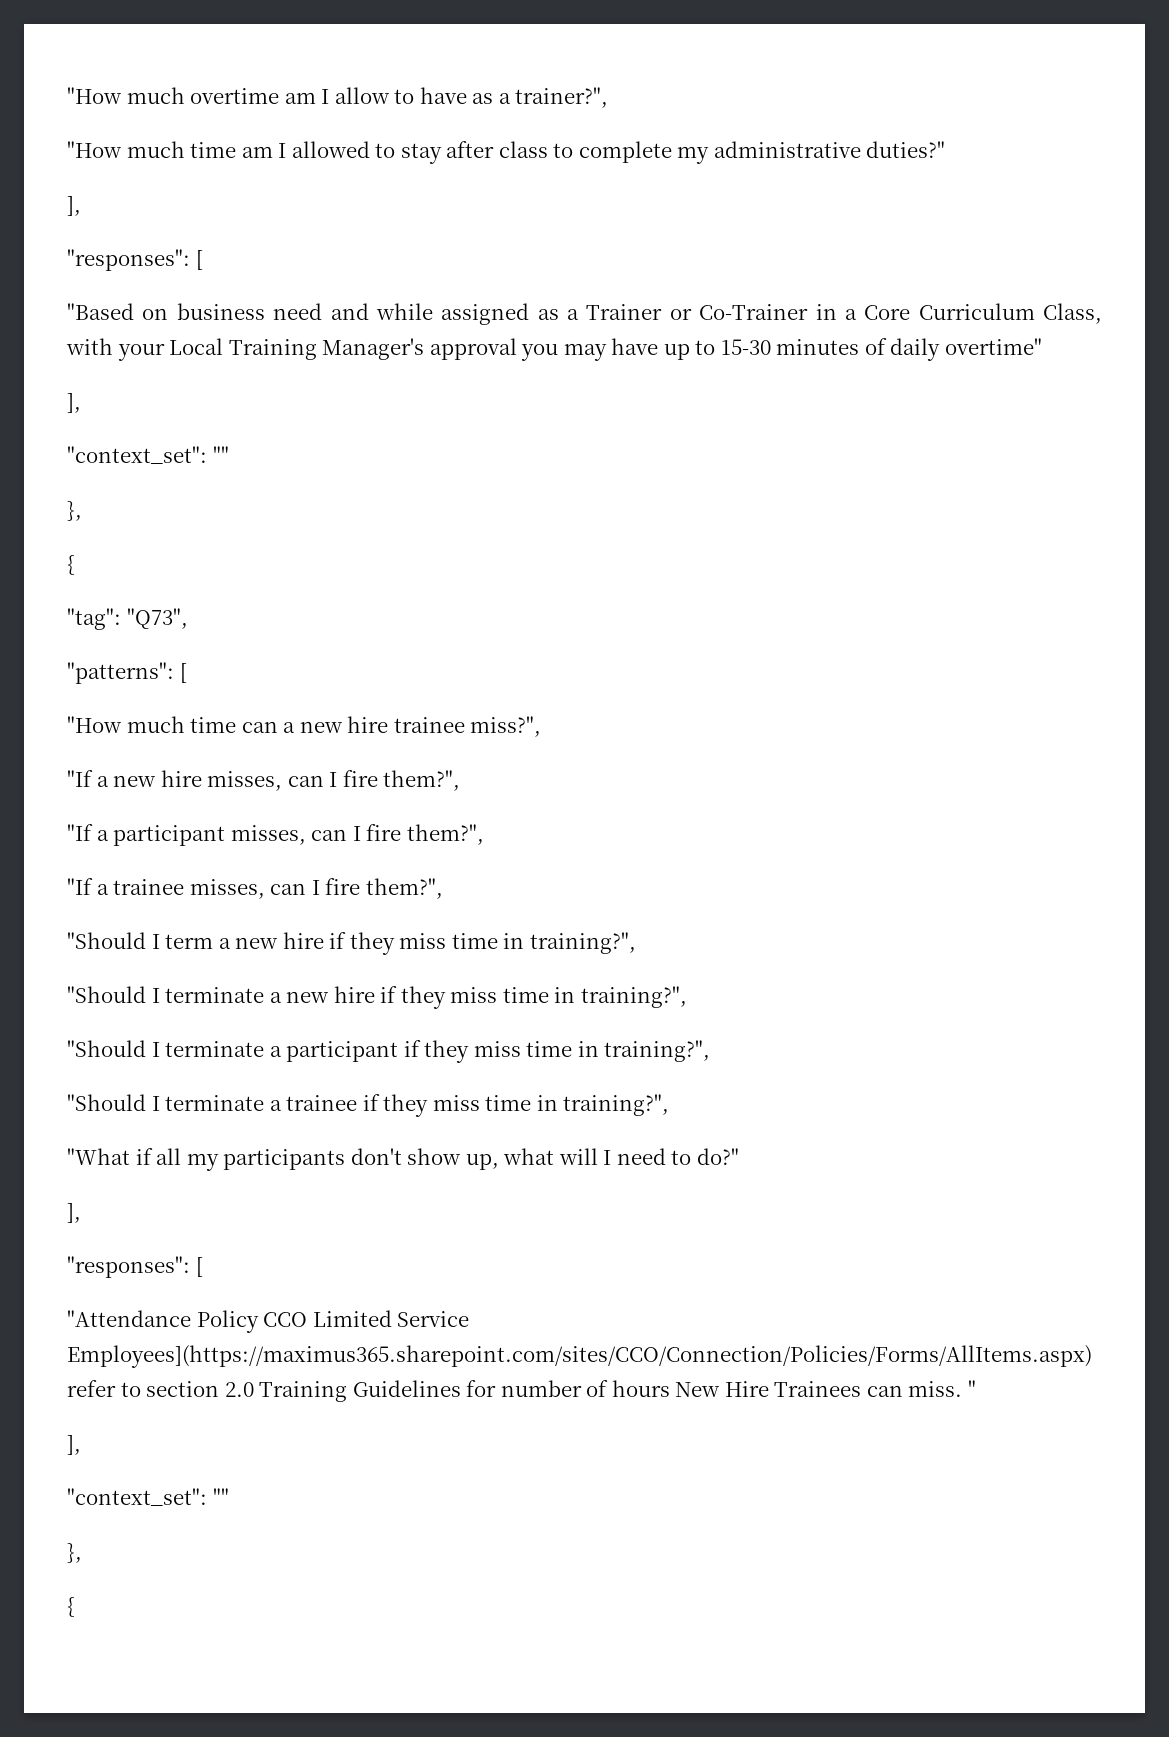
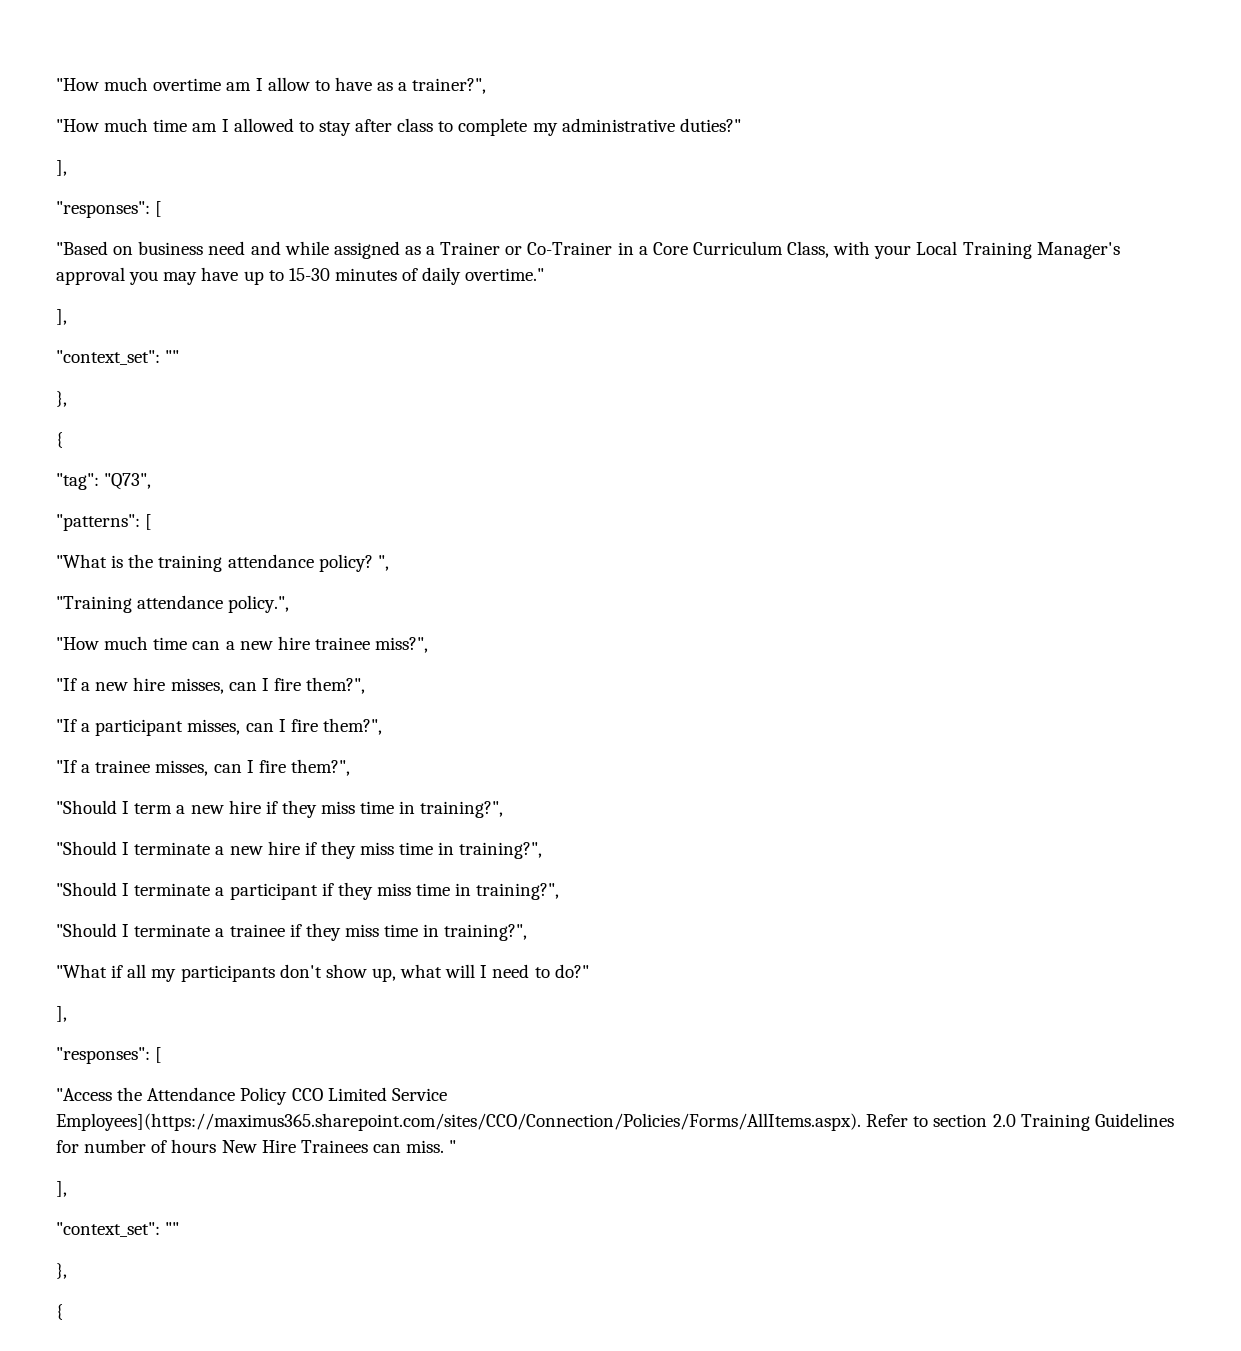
- "Based on business need and while assigned as a Trainer or Co-Trainer in a Core Curriculum Class, with your Local Training Manager's approval you may have up to 15-30 minutes of daily overtime"
+ "Based on business need and while assigned as a Trainer or Co-Trainer in a Core Curriculum Class, with your Local Training Manager's approval you may have up to 15-30 minutes of daily overtime."
+ "What is the training attendance policy? ",
+ "Training attendance policy.",
- "Attendance Policy CCO Limited Service Employees](https://maximus365.sharepoint.com/sites/CCO/Connection/Policies/Forms/AllItems.aspx) refer to section 2.0 Training Guidelines for number of hours New Hire Trainees can miss.
+ "Access the Attendance Policy CCO Limited Service Employees](https://maximus365.sharepoint.com/sites/CCO/Connection/Policies/Forms/AllItems.aspx). Refer to section 2.0 Training Guidelines for number of hours New Hire Trainees can miss.

